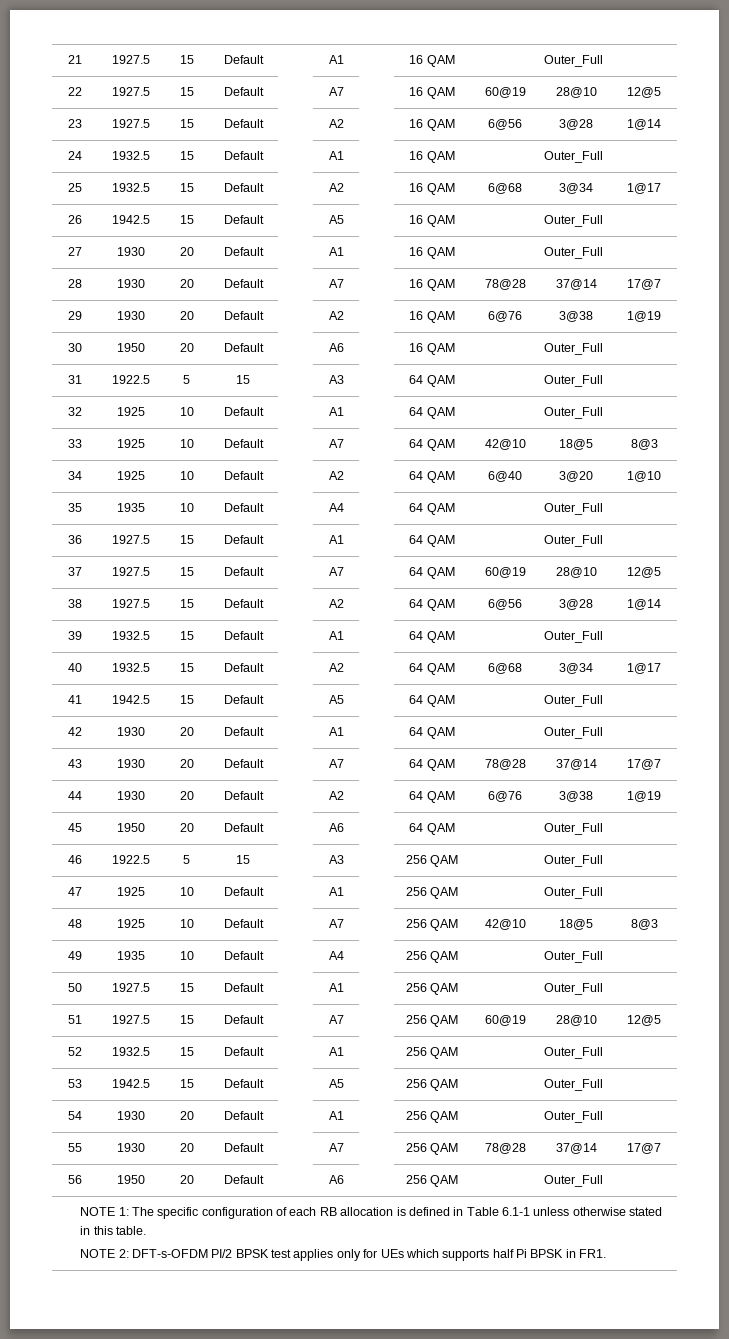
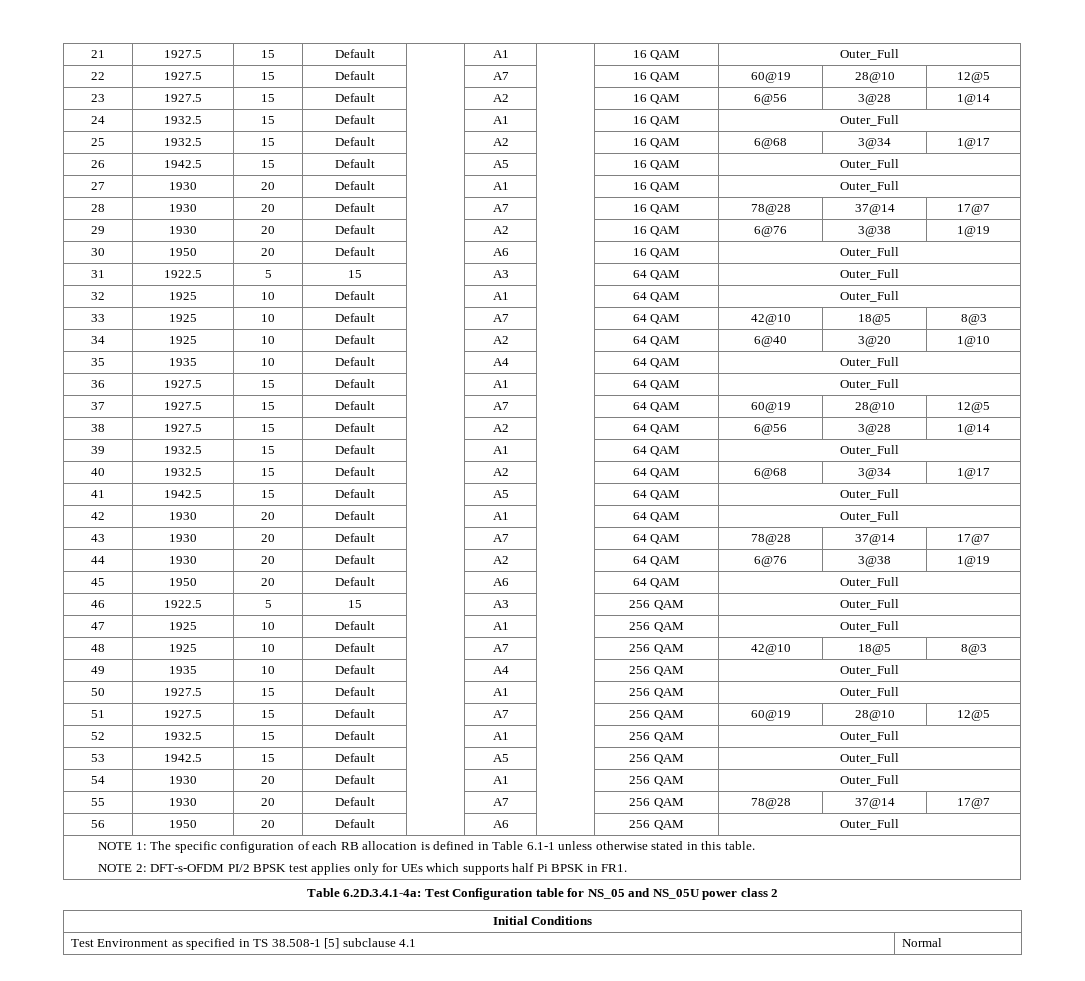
+ Table 6.2D.3.4.1-4a: Test Configuration table for NS_05 and NS_05U power class 2
+ Initial Conditions
+ Test Environment as specified in TS 38.508-1 [5] subclause 4.1 | Normal

